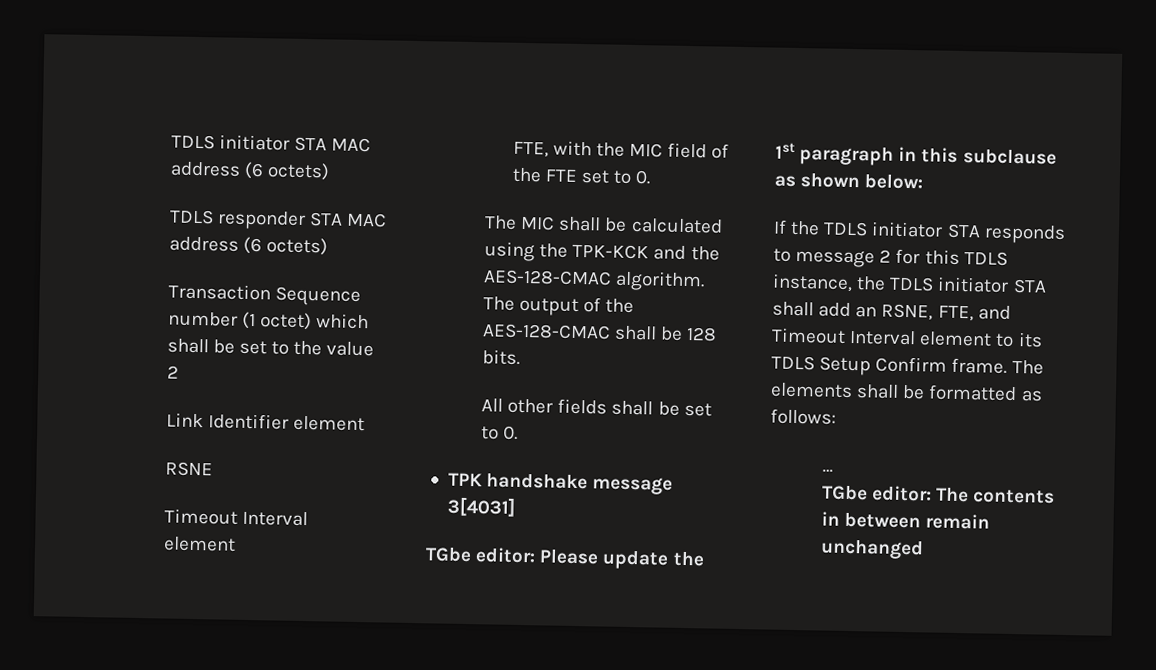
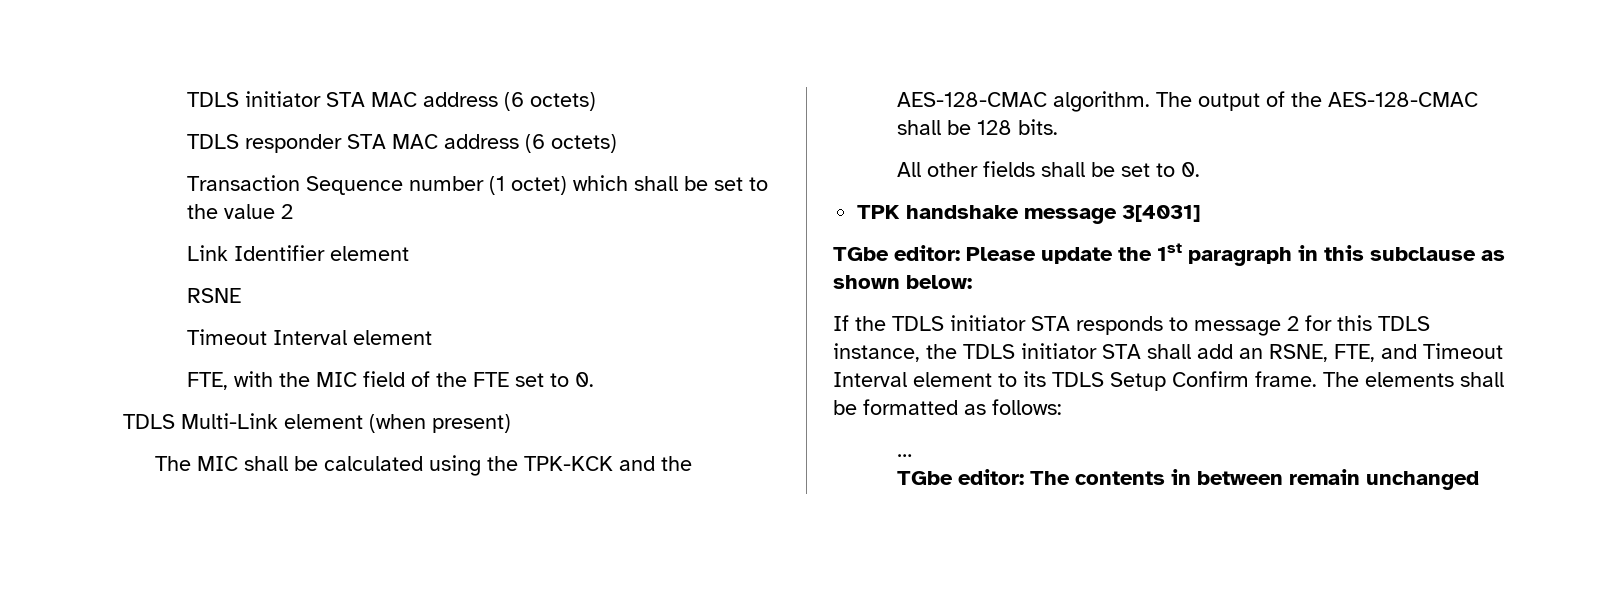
+ TDLS Multi-Link element (when present)

